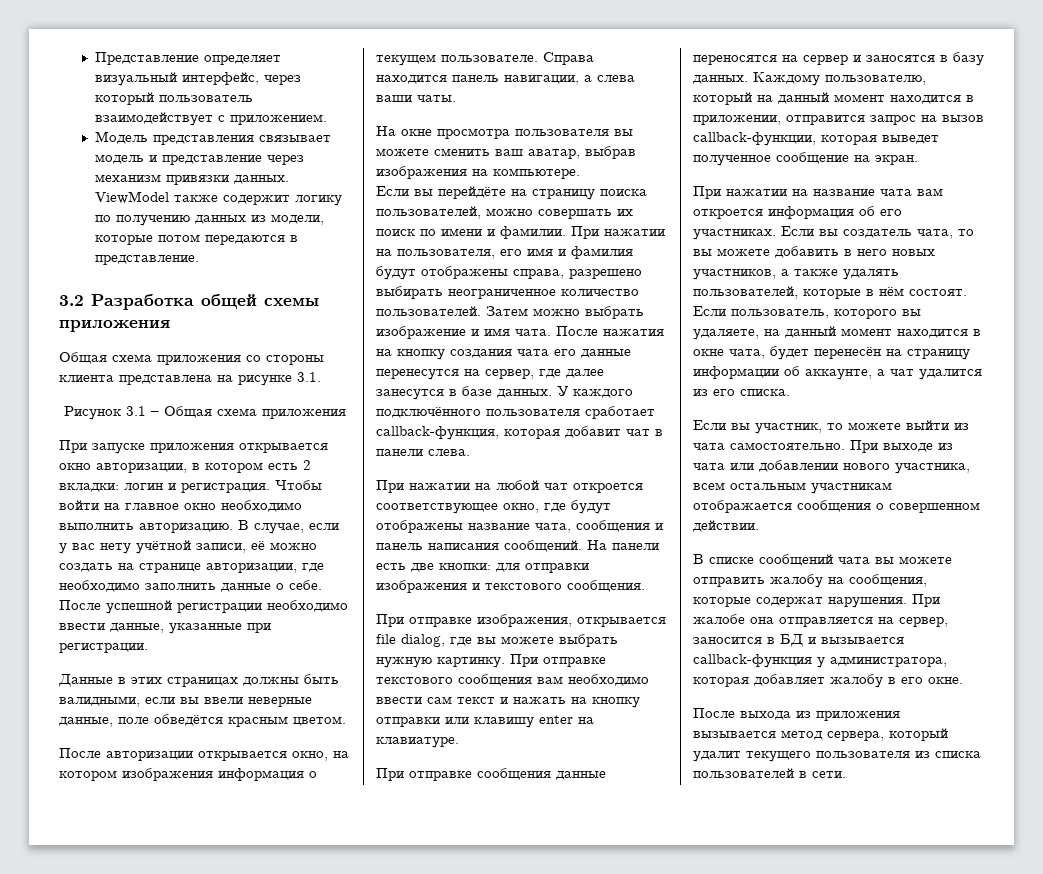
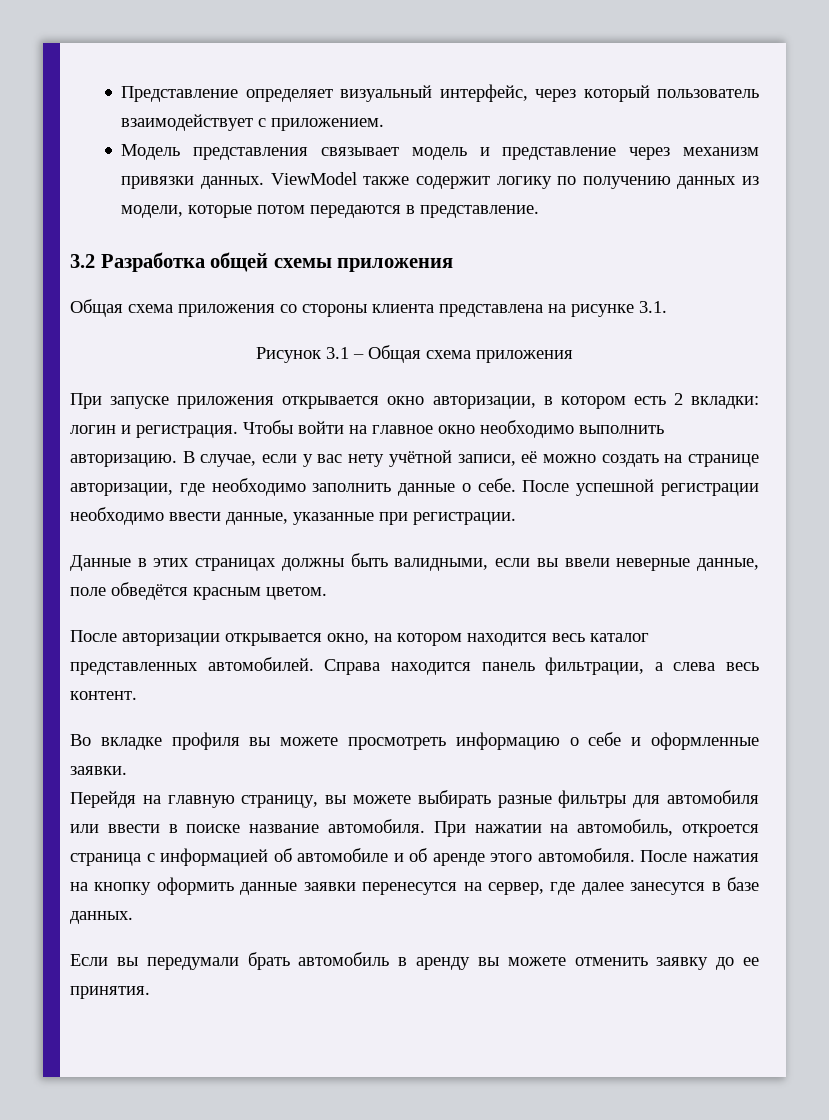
- После авторизации открывается окно, на котором изображения информация о текущем пользователе.
+ После авторизации открывается окно, на котором находится весь каталог представленных автомобилей.
- Справа находится панель навигации, а слева ваши чаты.
- На окне просмотра пользователя вы можете сменить ваш аватар, выбрав изображения на компьютере.
- Если вы перейдёте на страницу поиска пользователей, можно совершать их поиск по имени и фамилии. При нажатии на пользователя, его имя и фамилия будут отображены справа, разрешено выбирать неограниченное количество пользователей. Затем можно выбрать изображение и имя чата. После нажатия на кнопку создания чата его данные перенесутся на сервер, где далее занесутся в базе данных. У каждого подключённого пользователя сработает callback-функция, которая добавит чат в панели слева.
- При нажатии на любой чат откроется соответствующее окно, где будут отображены название чата, сообщения и панель написания сообщений. На панели есть две кнопки: для отправки изображения и текстового сообщения.
- При отправке изображения, открывается file dialog, где вы можете выбрать нужную картинку. При отправке текстового сообщения вам необходимо ввести сам текст и нажать на кнопку отправки или клавишу enter на клавиатуре.
- При отправке сообщения данные переносятся на сервер и заносятся в базу данных. Каждому пользователю, который на данный момент находится в приложении, отправится запрос на вызов callback-функции, которая выведет полученное сообщение на экран.
- При нажатии на название чата вам откроется информация об его участниках. Если вы создатель чата, то вы можете добавить в него новых участников, а также удалять пользователей, которые в нём состоят. Если пользователь, которого вы удаляете, на данный момент находится в окне чата, будет перенесён на страницу информации об аккаунте, а чат удалится из его списка.
- Если вы участник, то можете выйти из чата самостоятельно. При выходе из чата или добавлении нового участника, всем остальным участникам отображается сообщения о совершенном действии.
- В списке сообщений чата вы можете отправить жалобу на сообщения, которые содержат нарушения. При жалобе она отправляется на сервер, заносится в БД и вызывается callback-функция у администратора, которая добавляет жалобу в его окне.
- После выхода из приложения вызывается метод сервера, который удалит текущего пользователя из списка пользователей в сети.
+ Справа находится панель фильтрации, а слева весь контент.
+ Во вкладке профиля вы можете просмотреть информацию о себе и оформленные заявки.
+ Перейдя на главную страницу, вы можете выбирать разные фильтры для автомобиля или ввести в поиске название автомобиля. При нажатии на автомобиль, откроется страница с информацией об автомобиле и об аренде этого автомобиля. После нажатия на кнопку оформить данные заявки перенесутся на сервер, где далее занесутся в базе данных.
+ Если вы передумали брать автомобиль в аренду вы можете отменить заявку до ее принятия.

